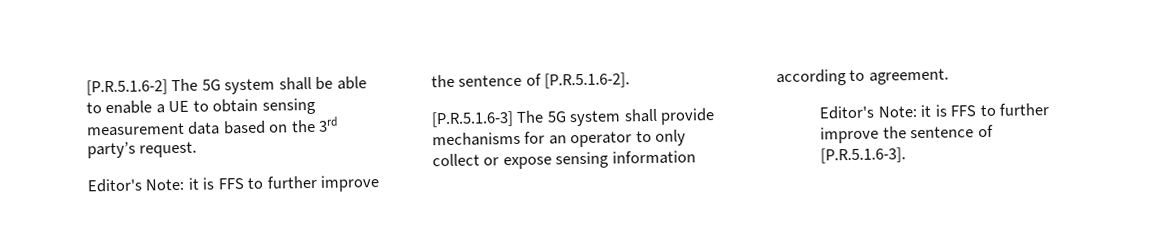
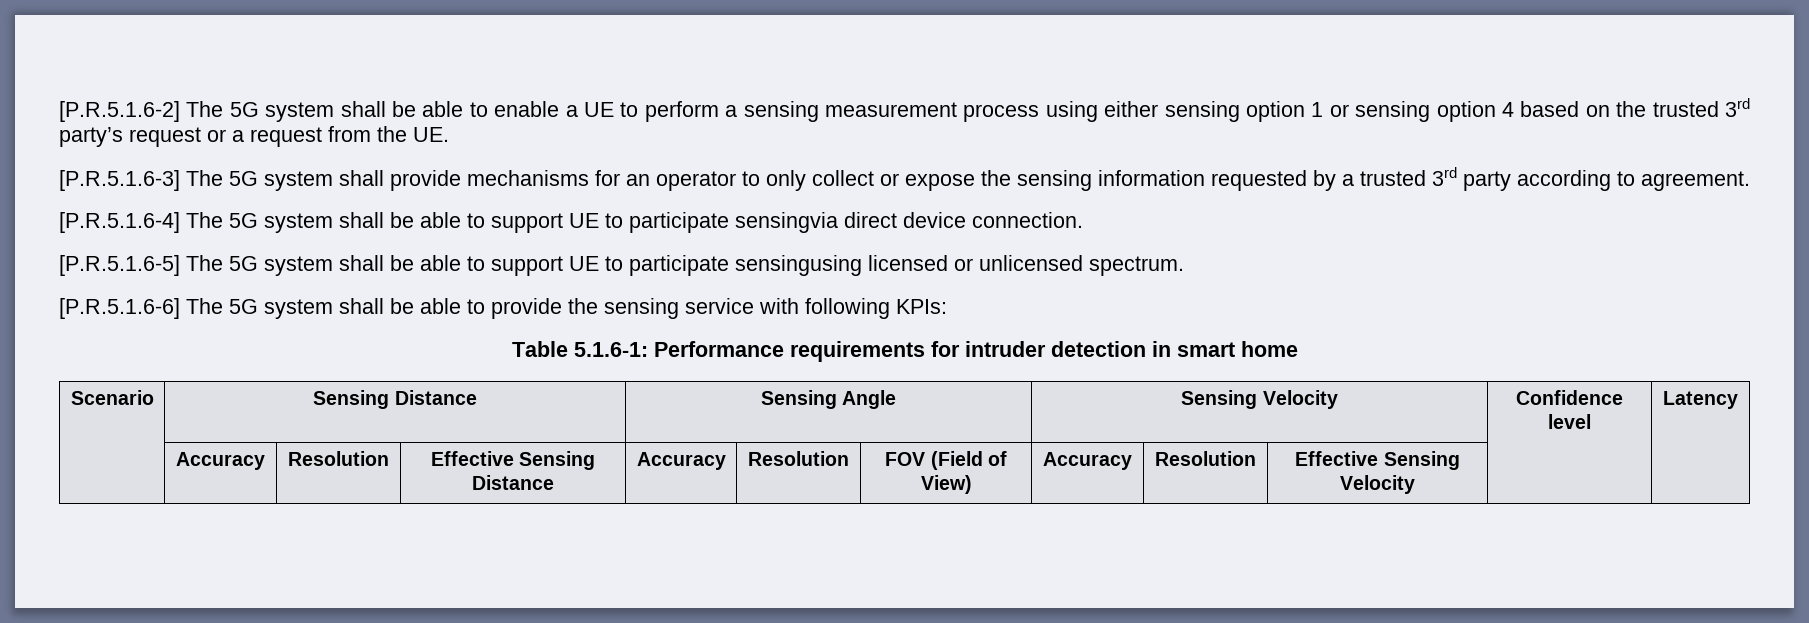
- [P.R.5.1.6-2] The 5G system shall be able to enable a UE to obtain sensing measurement data based on the 3rd party’s request.
- Editor's Note: it is FFS to further improve the sentence of [P.R.5.1.6-2].
+ [P.R.5.1.6-2] The 5G system shall be able to enable a UE to perform a sensing measurement process using either sensing option 1 or sensing option 4 based on the trusted 3rd party’s request or a request from the UE.
- [P.R.5.1.6-3] The 5G system shall provide mechanisms for an operator to only collect or expose sensing information according to agreement.
- Editor's Note: it is FFS to further improve the sentence of [P.R.5.1.6-3].
+ [P.R.5.1.6-3] The 5G system shall provide mechanisms for an operator to only collect or expose the sensing information requested by a trusted 3rd party according to agreement.
+ [P.R.5.1.6-4] The 5G system shall be able to support UE to participate sensingvia direct device connection.
+ [P.R.5.1.6-5] The 5G system shall be able to support UE to participate sensingusing licensed or unlicensed spectrum.
+ [P.R.5.1.6-6] The 5G system shall be able to provide the sensing service with following KPIs:
+ Table 5.1.6-1: Performance requirements for intruder detection in smart home
+ Scenario | Sensing Distance | Sensing Angle | Sensing Velocity | Confidence level | Latency
+ | Accuracy | Resolution | Effective Sensing Distance | Accuracy | Resolution | FOV (Field of View) | Accuracy | Resolution | Effective Sensing Velocity | |

